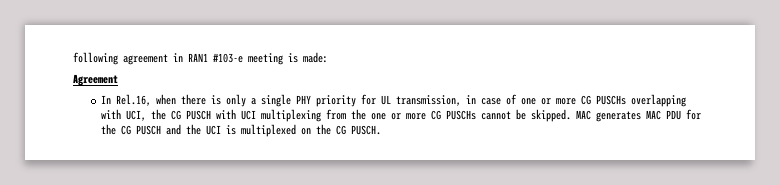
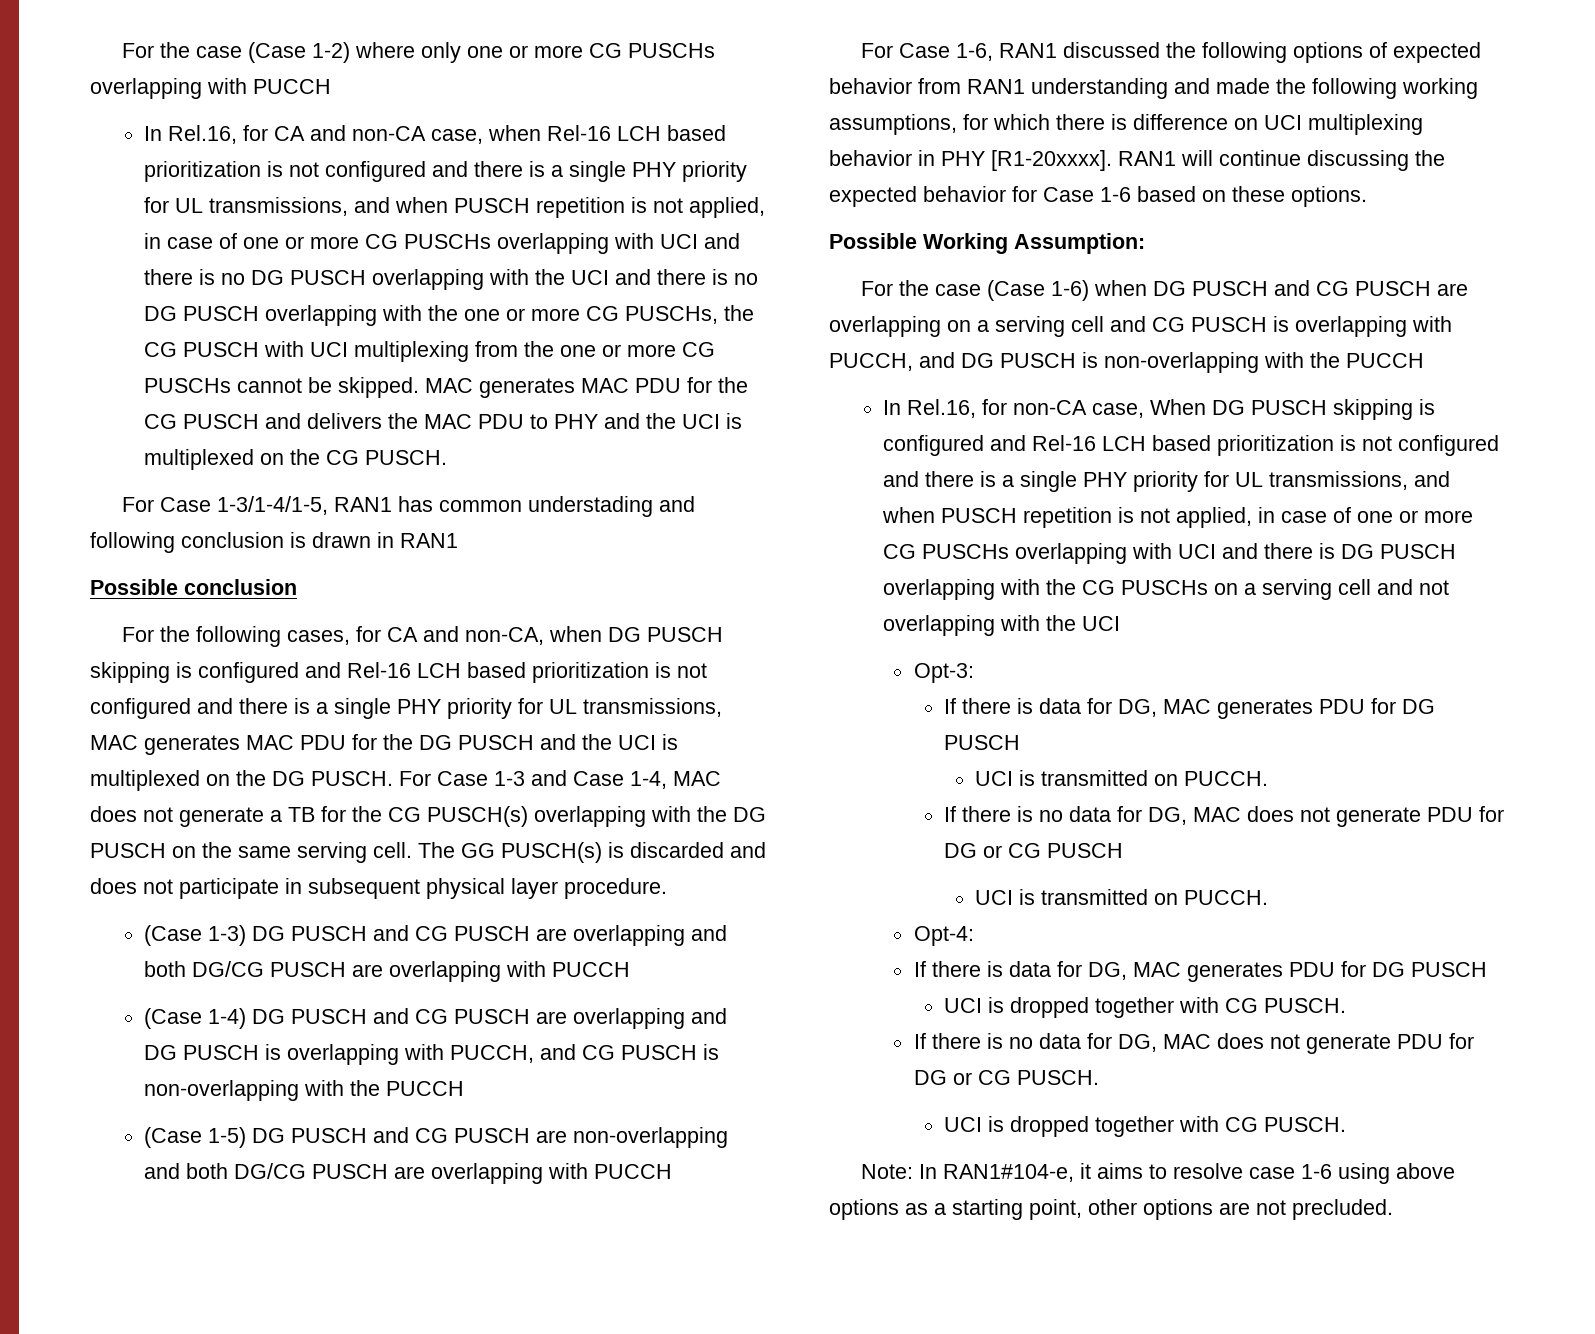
- following agreement in RAN1 #103-e meeting is made:
- Agreement
- In Rel.16, when there is only a single PHY priority for UL transmission, in case of one or more CG PUSCHs overlapping with UCI, the CG PUSCH with UCI multiplexing from the one or more CG PUSCHs cannot be skipped.
+ For the case (Case 1-2) where only one or more CG PUSCHs overlapping with PUCCH
+ In Rel.16, for CA and non-CA case, when Rel-16 LCH based prioritization is not configured and there is a single PHY priority for UL transmissions, and when PUSCH repetition is not applied, in case of one or more CG PUSCHs overlapping with UCI and there is no DG PUSCH overlapping with the UCI and there is no DG PUSCH overlapping with the one or more CG PUSCHs, the CG PUSCH with UCI multiplexing from the one or more CG PUSCHs cannot be skipped.
- MAC generates MAC PDU for the CG PUSCH and the UCI is multiplexed on the CG PUSCH.
+ MAC generates MAC PDU for the CG PUSCH and delivers the MAC PDU to PHY and the UCI is multiplexed on the CG PUSCH.
+ For Case 1-3/1-4/1-5, RAN1 has common understading and following conclusion is drawn in RAN1
+ Possible conclusion
+ For the following cases, for CA and non-CA, when DG PUSCH skipping is configured and Rel-16 LCH based prioritization is not configured and there is a single PHY priority for UL transmissions, MAC generates MAC PDU for the DG PUSCH and the UCI is multiplexed on the DG PUSCH. For Case 1-3 and Case 1-4, MAC does not generate a TB for the CG PUSCH(s) overlapping with the DG PUSCH on the same serving cell. The GG PUSCH(s) is discarded and does not participate in subsequent physical layer procedure.
+ (Case 1-3) DG PUSCH and CG PUSCH are overlapping and both DG/CG PUSCH are overlapping with PUCCH
+ (Case 1-4) DG PUSCH and CG PUSCH are overlapping and DG PUSCH is overlapping with PUCCH, and CG PUSCH is non-overlapping with the PUCCH
+ (Case 1-5) DG PUSCH and CG PUSCH are non-overlapping and both DG/CG PUSCH are overlapping with PUCCH
+ For Case 1-6, RAN1 discussed the following options of expected behavior from RAN1 understanding and made the following working assumptions, for which there is difference on UCI multiplexing behavior in PHY [R1-20xxxx]. RAN1 will continue discussing the expected behavior for Case 1-6 based on these options.
+ Possible Working Assumption:
+ For the case (Case 1-6) when DG PUSCH and CG PUSCH are overlapping on a serving cell and CG PUSCH is overlapping with PUCCH, and DG PUSCH is non-overlapping with the PUCCH
+ In Rel.16, for non-CA case, When DG PUSCH skipping is configured and Rel-16 LCH based prioritization is not configured and there is a single PHY priority for UL transmissions, and when PUSCH repetition is not applied, in case of one or more CG PUSCHs overlapping with UCI and there is DG PUSCH overlapping with the CG PUSCHs on a serving cell and not overlapping with the UCI
+ Opt-3:
+ If there is data for DG, MAC generates PDU for DG PUSCH
+ UCI is transmitted on PUCCH.
+ If there is no data for DG, MAC does not generate PDU for DG or CG PUSCH
+ UCI is transmitted on PUCCH.
+ Opt-4:
+ If there is data for DG, MAC generates PDU for DG PUSCH
+ UCI is dropped together with CG PUSCH.
+ If there is no data for DG, MAC does not generate PDU for DG or CG PUSCH.
+ UCI is dropped together with CG PUSCH.
+ Note: In RAN1#104-e, it aims to resolve case 1-6 using above options as a starting point, other options are not precluded.

